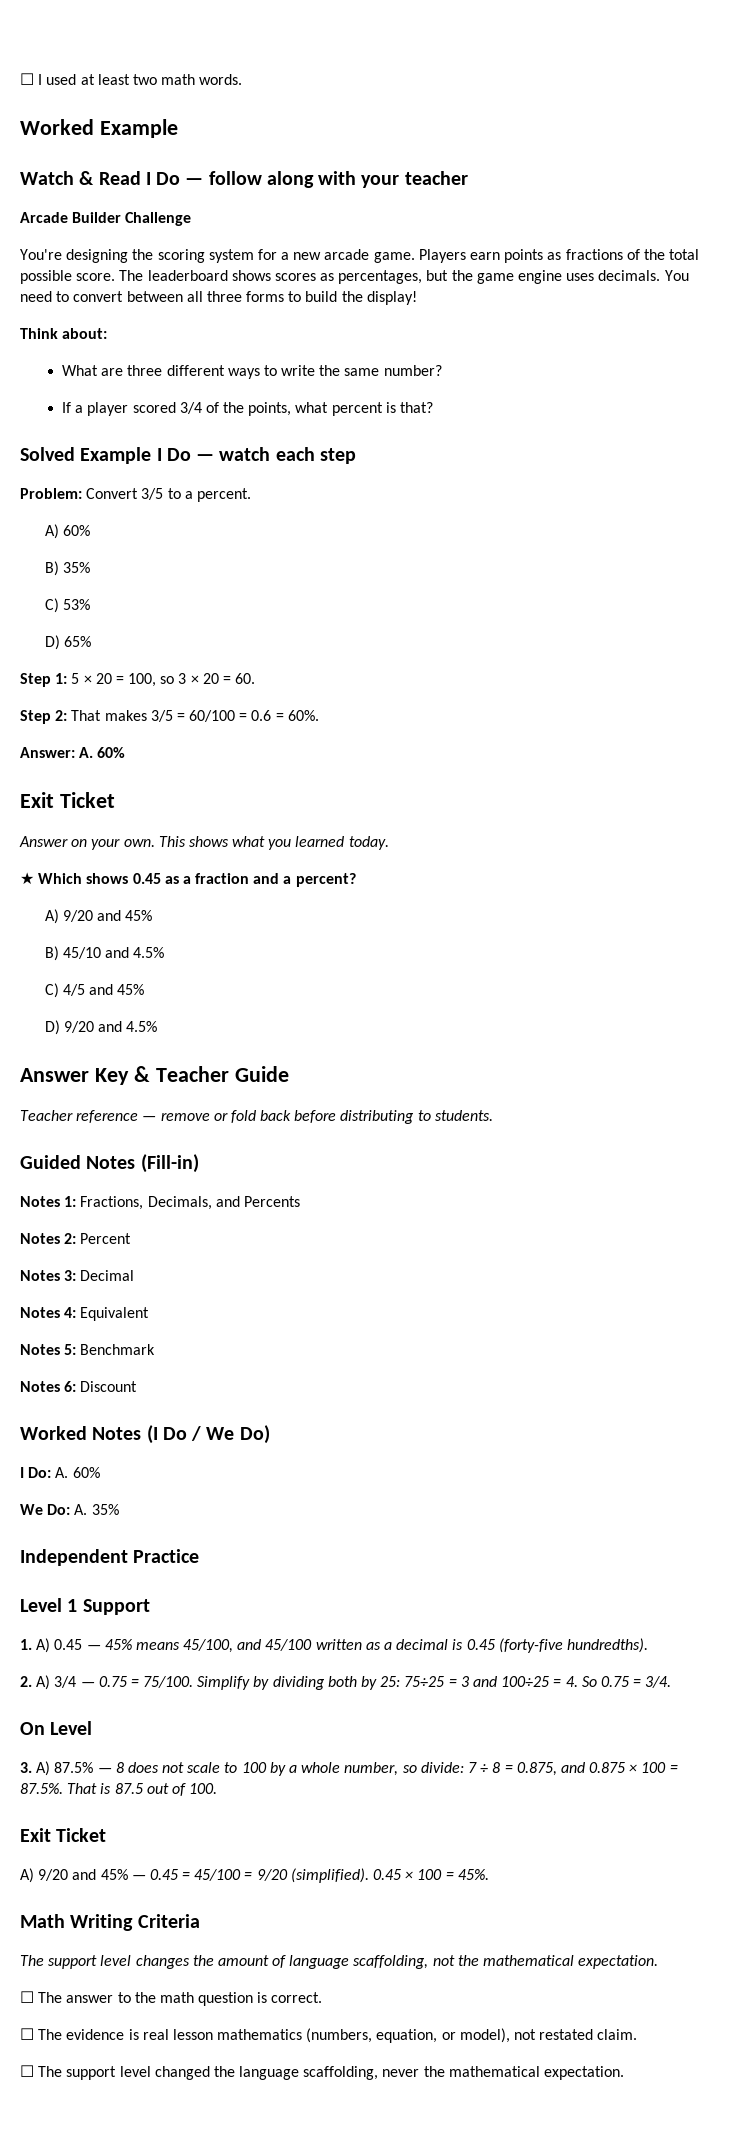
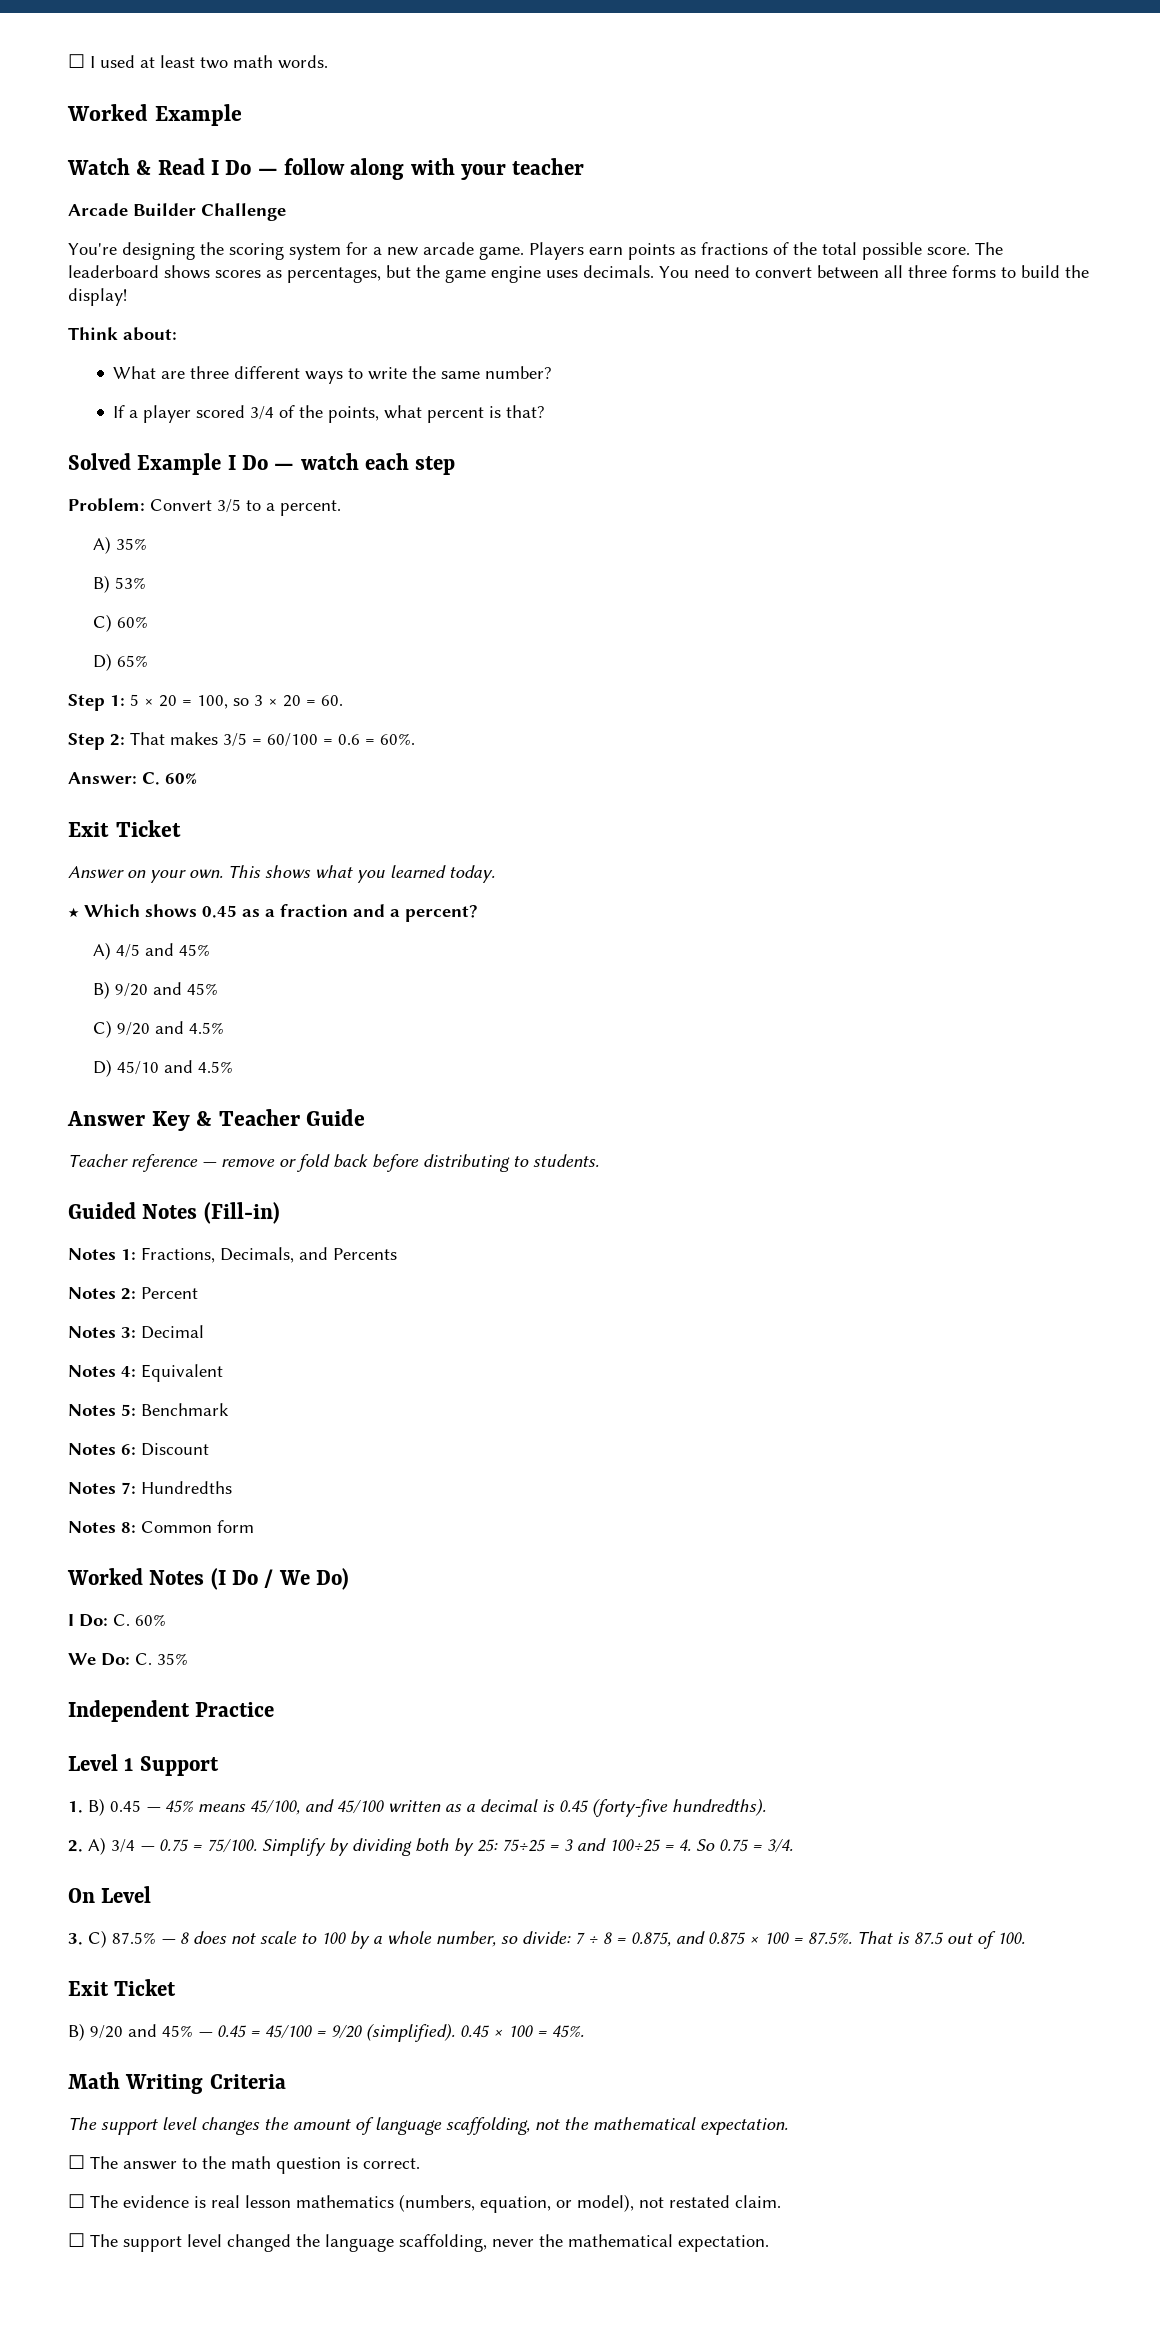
- A) 60%
- B) 35%
- C) 53%
+ A) 35%
+ B) 53%
+ C) 60%
- Answer: A. 60%
+ Answer: C. 60%
  ★ Which shows 0.45 as a fraction and a percent?
- A) 9/20 and 45%
+ A) 4/5 and 45%
+ B) 9/20 and 45%
- B) 45/10 and 4.5%
- C) 4/5 and 45%
- D) 9/20 and 4.5%
+ C) 9/20 and 4.5%
+ D) 45/10 and 4.5%
+ Notes 7: Hundredths
+ Notes 8: Common form
- I Do: A. 60%
+ I Do: C. 60%
- We Do: A. 35%
+ We Do: C. 35%
- 1. A) 0.45 — 45% means 45/100, and 45/100 written as a decimal is 0.45 (forty-five hundredths).
+ 1. B) 0.45 — 45% means 45/100, and 45/100 written as a decimal is 0.45 (forty-five hundredths).
- 3. A) 87.5% — 8 does not scale to 100 by a whole number, so divide: 7 ÷ 8 = 0.875, and 0.875 × 100 = 87.5%. That is 87.5 out of 100.
+ 3. C) 87.5% — 8 does not scale to 100 by a whole number, so divide: 7 ÷ 8 = 0.875, and 0.875 × 100 = 87.5%. That is 87.5 out of 100.
- A) 9/20 and 45% — 0.45 = 45/100 = 9/20 (simplified).
+ B) 9/20 and 45% — 0.45 = 45/100 = 9/20 (simplified).

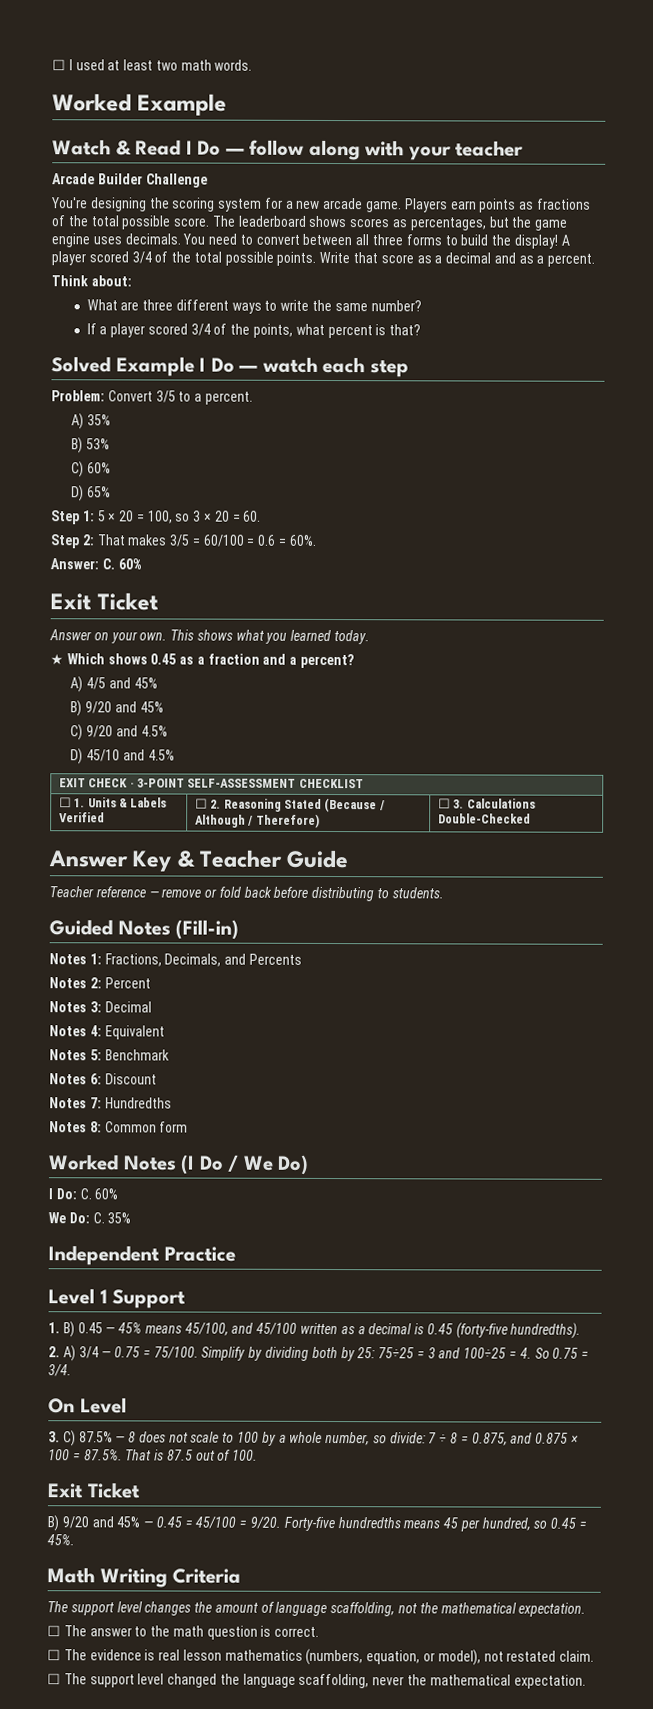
+ A player scored 3/4 of the total possible points. Write that score as a decimal and as a percent.
+ EXIT CHECK · 3-POINT SELF-ASSESSMENT CHECKLIST
+ ☐ 1. Units & Labels Verified | ☐ 2. Reasoning Stated (Because / Although / Therefore) | ☐ 3. Calculations Double-Checked
- B) 9/20 and 45% — 0.45 = 45/100 = 9/20 (simplified). 0.45 × 100 = 45%.
+ B) 9/20 and 45% — 0.45 = 45/100 = 9/20. Forty-five hundredths means 45 per hundred, so 0.45 = 45%.

